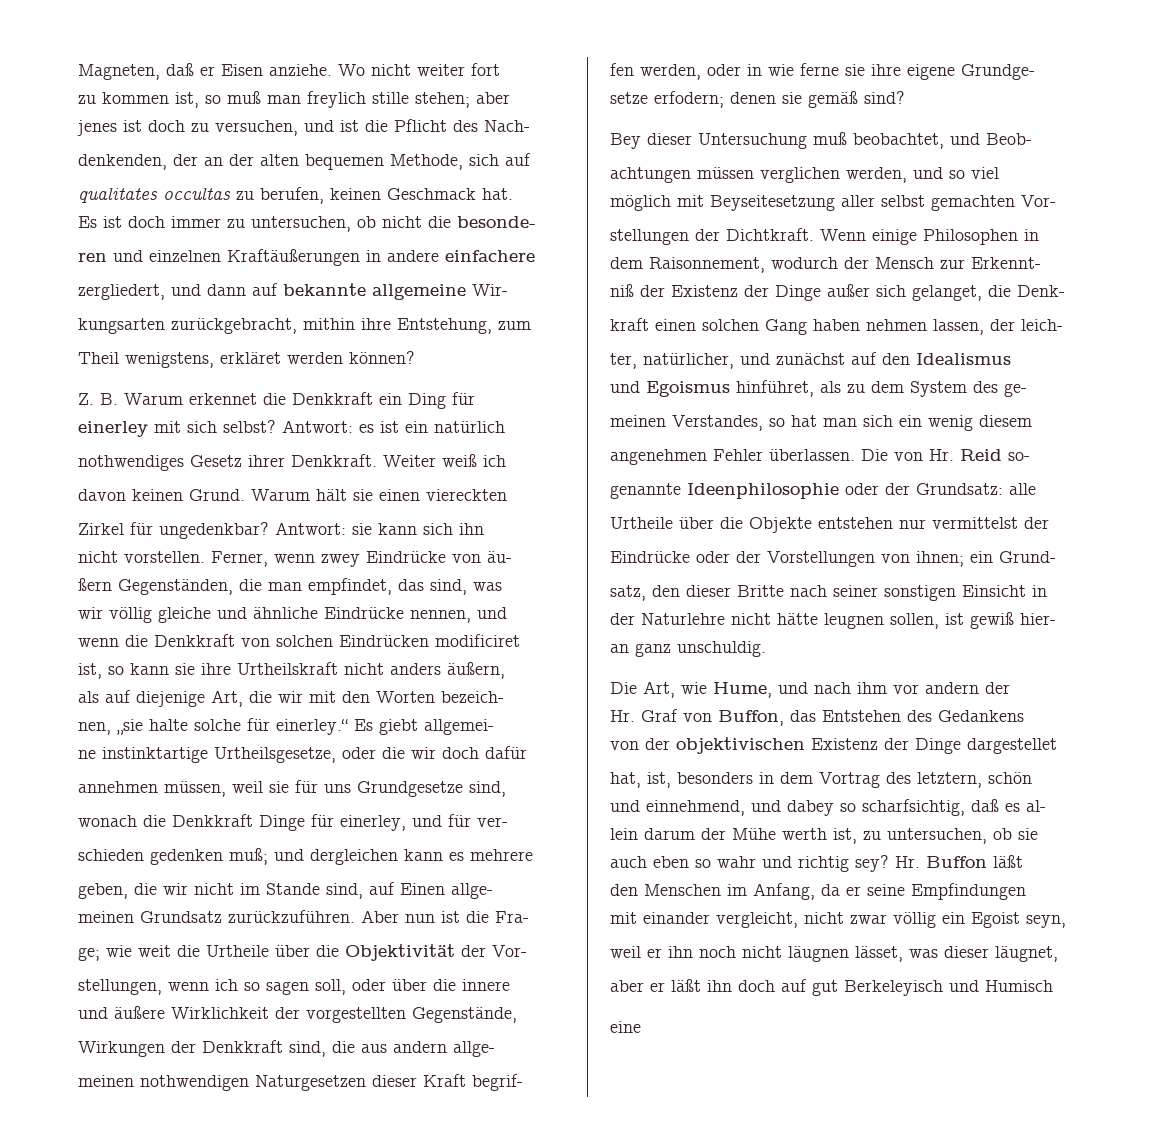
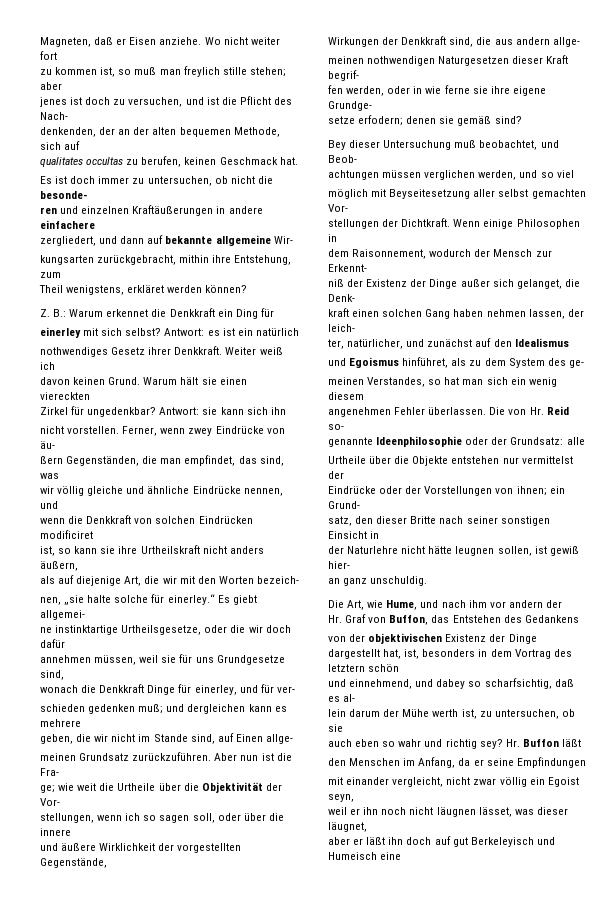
- Z. B. Warum erkennet die Denkkraft ein Ding für
+ Z. B.: Warum erkennet die Denkkraft ein Ding für
- von der objektivischen Existenz der Dinge dargestellet
- hat, ist, besonders in dem Vortrag des letztern, schön
+ von der objektivischen Existenz der Dinge dargestellt hat, ist, besonders in dem Vortrag des letztern schön
- aber er läßt ihn doch auf gut Berkeleyisch und Humisch
- eine
+ aber er läßt ihn doch auf gut Berkeleyisch und Humeisch eine

